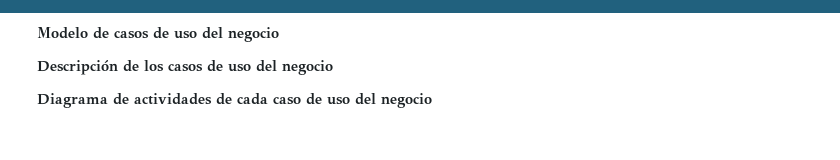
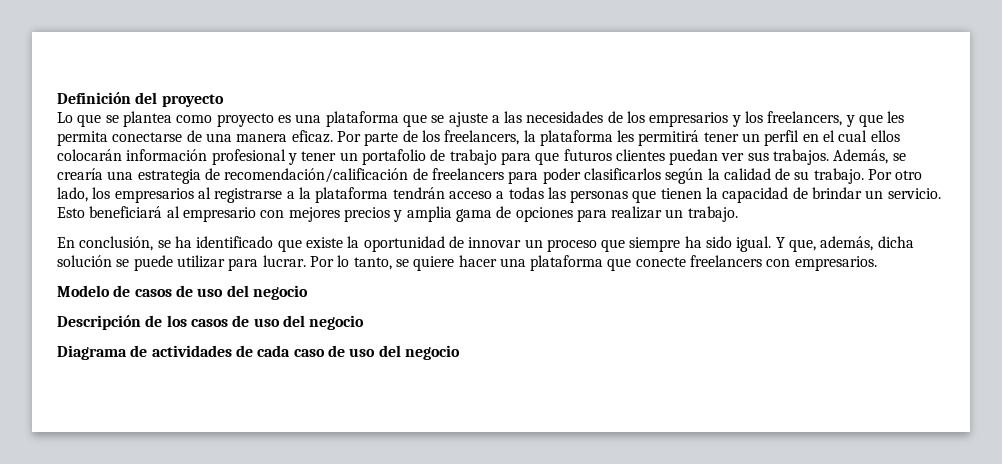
+ Definición del proyecto
+ Lo que se plantea como proyecto es una plataforma que se ajuste a las necesidades de los empresarios y los freelancers, y que les permita conectarse de una manera eficaz. Por parte de los freelancers, la plataforma les permitirá tener un perfil en el cual ellos colocarán información profesional y tener un portafolio de trabajo para que futuros clientes puedan ver sus trabajos. Además, se crearía una estrategia de recomendación/calificación de freelancers para poder clasificarlos según la calidad de su trabajo. Por otro lado, los empresarios al registrarse a la plataforma tendrán acceso a todas las personas que tienen la capacidad de brindar un servicio. Esto beneficiará al empresario con mejores precios y amplia gama de opciones para realizar un trabajo.
+ En conclusión, se ha identificado que existe la oportunidad de innovar un proceso que siempre ha sido igual. Y que, además, dicha solución se puede utilizar para lucrar. Por lo tanto, se quiere hacer una plataforma que conecte freelancers con empresarios.

